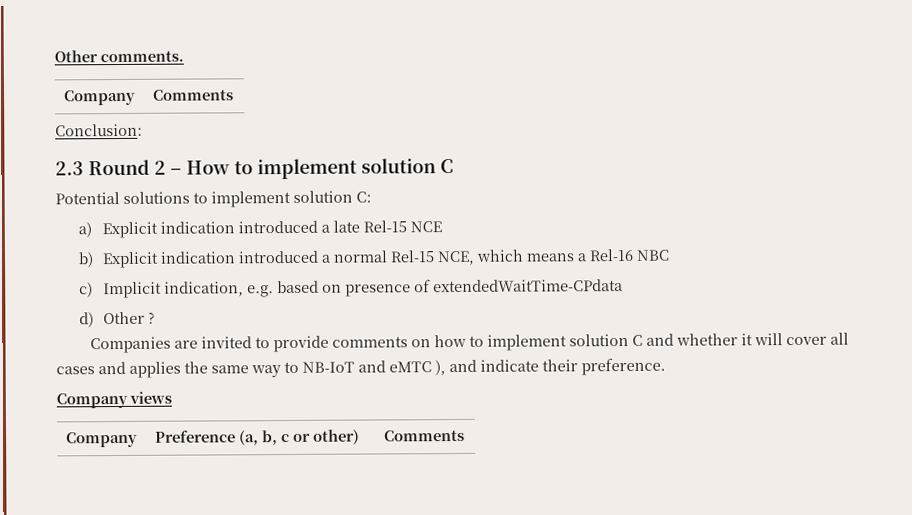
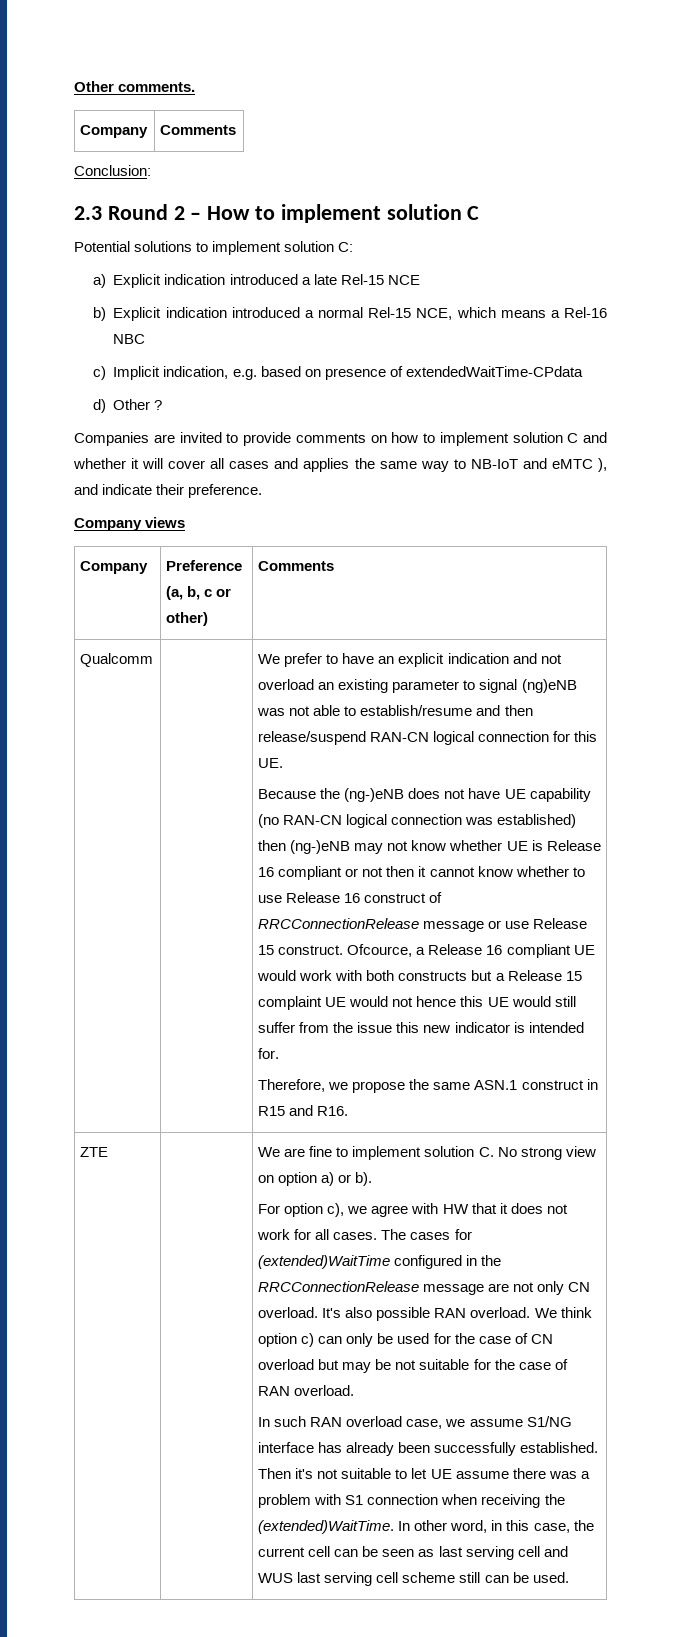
+ Qualcomm | | We prefer to have an explicit indication and not overload an existing parameter to signal (ng)eNB was not able to establish/resume and then release/suspend RAN-CN logical connection for this UE.
+ Because the (ng-)eNB does not have UE capability (no RAN-CN logical connection was established) then (ng-)eNB may not know whether UE is Release 16 compliant or not then it cannot know whether to use Release 16 construct of RRCConnectionRelease message or use Release 15 construct. Ofcource, a Release 16 compliant UE would work with both constructs but a Release 15 complaint UE would not hence this UE would still suffer from the issue this new indicator is intended for.
+ Therefore, we propose the same ASN.1 construct in R15 and R16.
+ ZTE | | We are fine to implement solution C. No strong view on option a) or b).
+ For option c), we agree with HW that it does not work for all cases. The cases for (extended)WaitTime configured in the RRCConnectionRelease message are not only CN overload. It's also possible RAN overload. We think option c) can only be used for the case of CN overload but may be not suitable for the case of RAN overload.
+ In such RAN overload case, we assume S1/NG interface has already been successfully established. Then it's not suitable to let UE assume there was a problem with S1 connection when receiving the (extended)WaitTime. In other word, in this case, the current cell can be seen as last serving cell and WUS last serving cell scheme still can be used.

